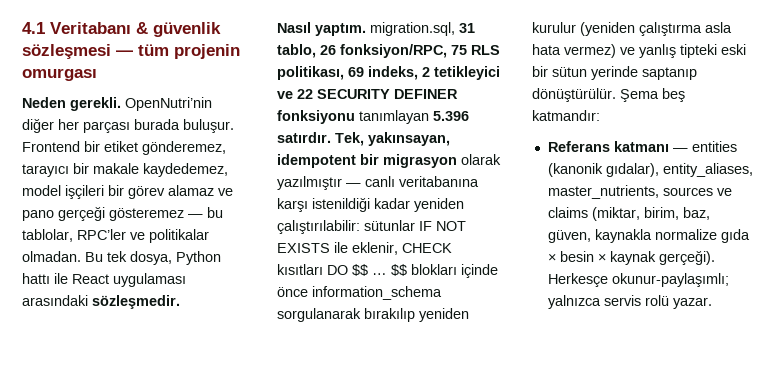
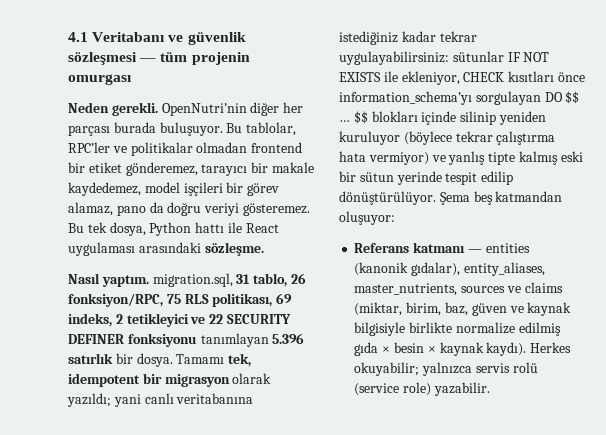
- 4.1 Veritabanı & güvenlik sözleşmesi — tüm projenin omurgası
+ 4.1 Veritabanı ve güvenlik sözleşmesi — tüm projenin omurgası
- OpenNutri’nin diğer her parçası burada buluşur. Frontend bir etiket gönderemez, tarayıcı bir makale kaydedemez, model işçileri bir görev alamaz ve pano gerçeği gösteremez — bu tablolar, RPC’ler ve politikalar olmadan.
+ OpenNutri’nin diğer her parçası burada buluşuyor. Bu tablolar, RPC’ler ve politikalar olmadan frontend bir etiket gönderemez, tarayıcı bir makale kaydedemez, model işçileri bir görev alamaz, pano da doğru veriyi gösteremez.
- Bu tek dosya, Python hattı ile React uygulaması arasındaki sözleşmedir.
+ Bu tek dosya, Python hattı ile React uygulaması arasındaki sözleşme.
- Nasıl yaptım. migration.sql, 31 tablo, 26 fonksiyon/RPC, 75 RLS politikası, 69 indeks, 2 tetikleyici ve 22 SECURITY DEFINER fonksiyonu tanımlayan 5.396 satırdır. Tek, yakınsayan, idempotent bir migrasyon olarak yazılmıştır — canlı veritabanına karşı istenildiği kadar yeniden çalıştırılabilir: sütunlar IF NOT EXISTS ile eklenir, CHECK kısıtları DO $$ …
+ Nasıl yaptım. migration.sql, 31 tablo, 26 fonksiyon/RPC, 75 RLS politikası, 69 indeks, 2 tetikleyici ve 22 SECURITY DEFINER fonksiyonu tanımlayan 5.396 satırlık bir dosya. Tamamı tek, idempotent bir migrasyon olarak yazıldı; yani canlı veritabanına istediğiniz kadar tekrar uygulayabilirsiniz: sütunlar IF NOT EXISTS ile ekleniyor, CHECK kısıtları önce information_schema’yı sorgulayan DO $$ …
- $$ blokları içinde önce information_schema sorgulanarak bırakılıp yeniden kurulur (yeniden çalıştırma asla hata vermez) ve yanlış tipteki eski bir sütun yerinde saptanıp dönüştürülür. Şema beş katmandır:
+ $$ blokları içinde silinip yeniden kuruluyor (böylece tekrar çalıştırma hata vermiyor) ve yanlış tipte kalmış eski bir sütun yerinde tespit edilip dönüştürülüyor. Şema beş katmandan oluşuyor:
- Referans katmanı — entities (kanonik gıdalar), entity_aliases, master_nutrients, sources ve claims (miktar, birim, baz, güven, kaynakla normalize gıda × besin × kaynak gerçeği). Herkesçe okunur-paylaşımlı; yalnızca servis rolü yazar.
+ Referans katmanı — entities (kanonik gıdalar), entity_aliases, master_nutrients, sources ve claims (miktar, birim, baz, güven ve kaynak bilgisiyle birlikte normalize edilmiş gıda × besin × kaynak kaydı). Herkes okuyabilir; yalnızca servis rolü (service role) yazabilir.

